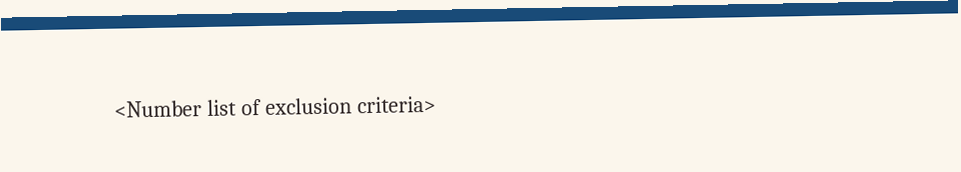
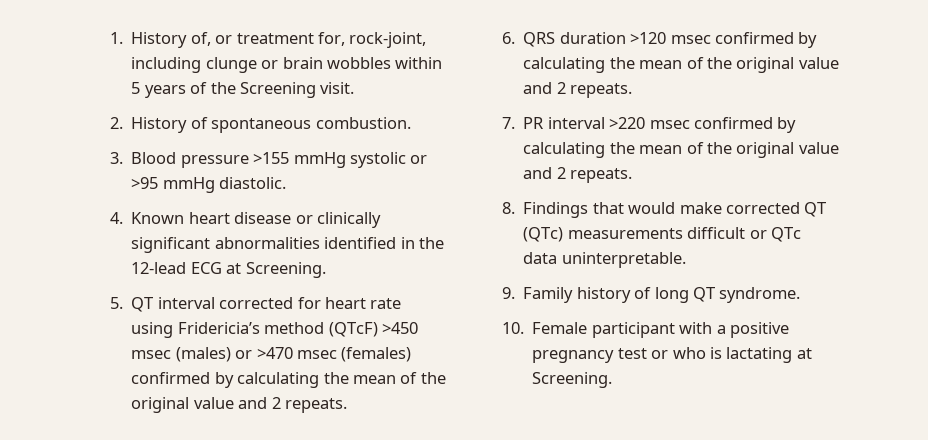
- <Number list of exclusion criteria>
+ 1. History of, or treatment for, rock-joint, including clunge or brain wobbles within 5 years of the Screening visit.
+ 2. History of spontaneous combustion.
+ 3. Blood pressure >155 mmHg systolic or >95 mmHg diastolic.
+ 4. Known heart disease or clinically significant abnormalities identified in the 12-lead ECG at Screening.
+ 5. QT interval corrected for heart rate using Fridericia’s method (QTcF) >450 msec (males) or >470 msec (females) confirmed by calculating the mean of the original value and 2 repeats.
+ 6. QRS duration >120 msec confirmed by calculating the mean of the original value and 2 repeats.
+ 7. PR interval >220 msec confirmed by calculating the mean of the original value and 2 repeats.
+ 8. Findings that would make corrected QT (QTc) measurements difficult or QTc data uninterpretable.
+ 9. Family history of long QT syndrome.
+ 10. Female participant with a positive pregnancy test or who is lactating at Screening.

